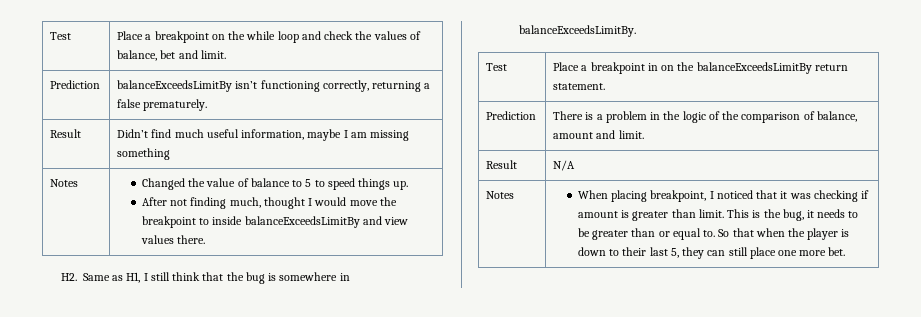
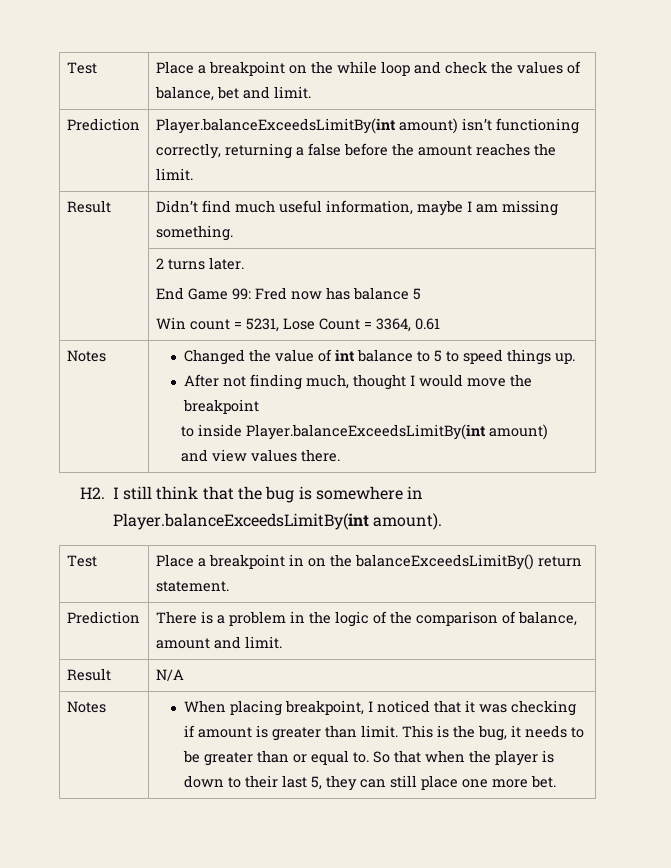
- Prediction | balanceExceedsLimitBy isn’t functioning correctly, returning a false prematurely.
+ Prediction | Player.balanceExceedsLimitBy(int amount) isn’t functioning correctly, returning a false before the amount reaches the limit.
- Result | Didn’t find much useful information, maybe I am missing something
+ Result | Didn’t find much useful information, maybe I am missing something.
+ | 2 turns later.
+ End Game 99: Fred now has balance 5
+ Win count = 5231, Lose Count = 3364, 0.61
- Notes | Changed the value of balance to 5 to speed things up.
- After not finding much, thought I would move the breakpoint to inside balanceExceedsLimitBy and view values there.
+ Notes | Changed the value of int balance to 5 to speed things up.
+ After not finding much, thought I would move the breakpoint
+ to inside Player.balanceExceedsLimitBy(int amount)
+ and view values there.
- H2. Same as H1, I still think that the bug is somewhere in balanceExceedsLimitBy.
+ H2. I still think that the bug is somewhere in Player.balanceExceedsLimitBy(int amount).
- Test | Place a breakpoint in on the balanceExceedsLimitBy return statement.
+ Test | Place a breakpoint in on the balanceExceedsLimitBy() return statement.

